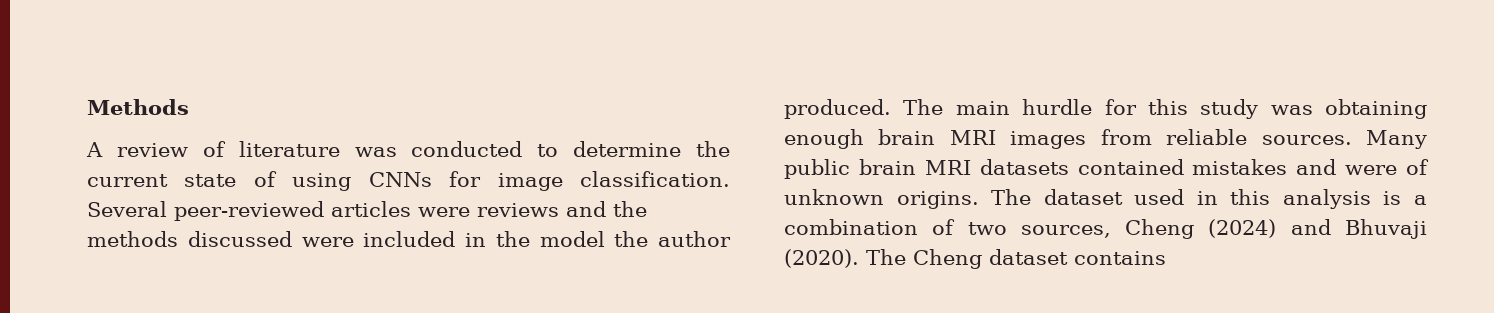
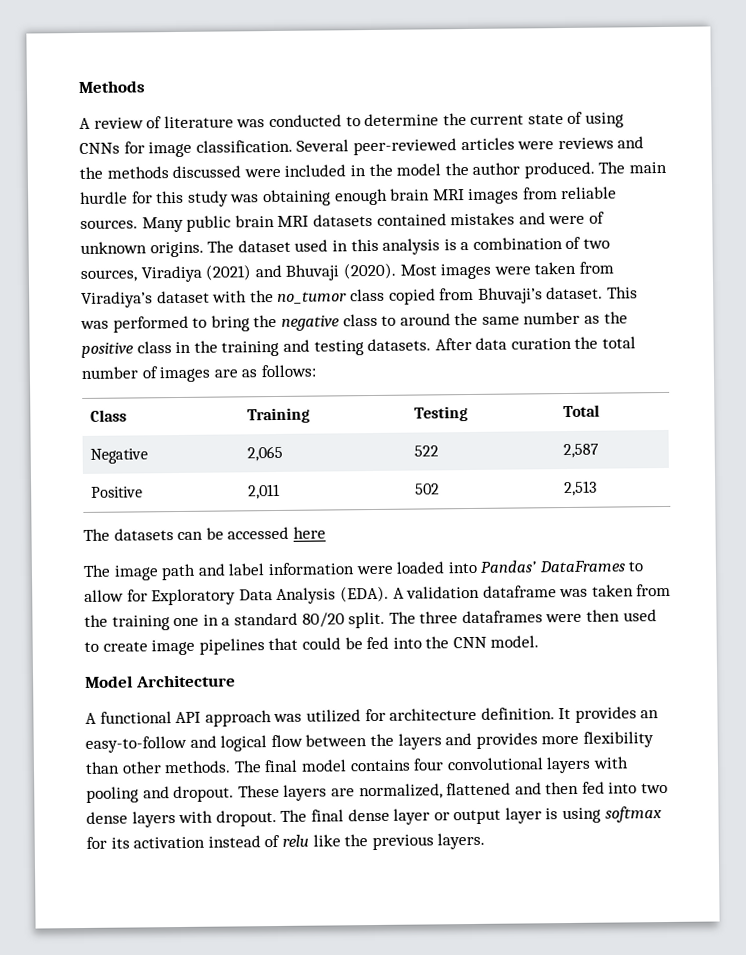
- The dataset used in this analysis is a combination of two sources, Cheng (2024) and Bhuvaji (2020).
+ The dataset used in this analysis is a combination of two sources, Viradiya (2021) and Bhuvaji (2020).
- The Cheng dataset contains
+ Most images were taken from Viradiya’s dataset with the no_tumor class copied from Bhuvaji’s dataset. This was performed to bring the negative class to around the same number as the positive class in the training and testing datasets. After data curation the total number of images are as follows:
+ Class | Training | Testing | Total
+ Negative | 2,065 | 522 | 2,587
+ Positive | 2,011 | 502 | 2,513
+ The datasets can be accessed here
+ The image path and label information were loaded into Pandas’ DataFrames to allow for Exploratory Data Analysis (EDA). A validation dataframe was taken from the training one in a standard 80/20 split. The three dataframes were then used to create image pipelines that could be fed into the CNN model.
+ Model Architecture
+ A functional API approach was utilized for architecture definition. It provides an easy-to-follow and logical flow between the layers and provides more flexibility than other methods. The final model contains four convolutional layers with pooling and dropout. These layers are normalized, flattened and then fed into two dense layers with dropout. The final dense layer or output layer is using softmax for its activation instead of relu like the previous layers.

